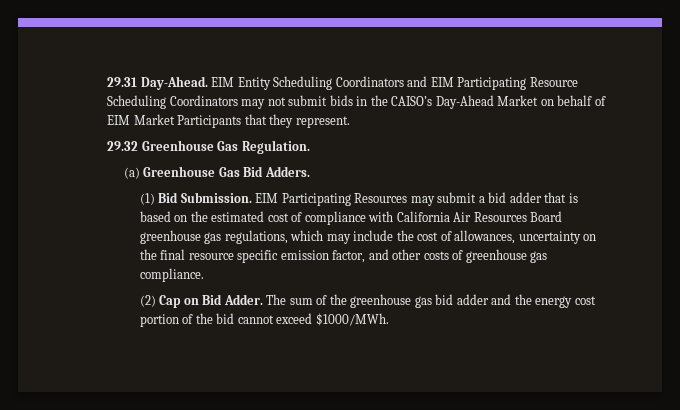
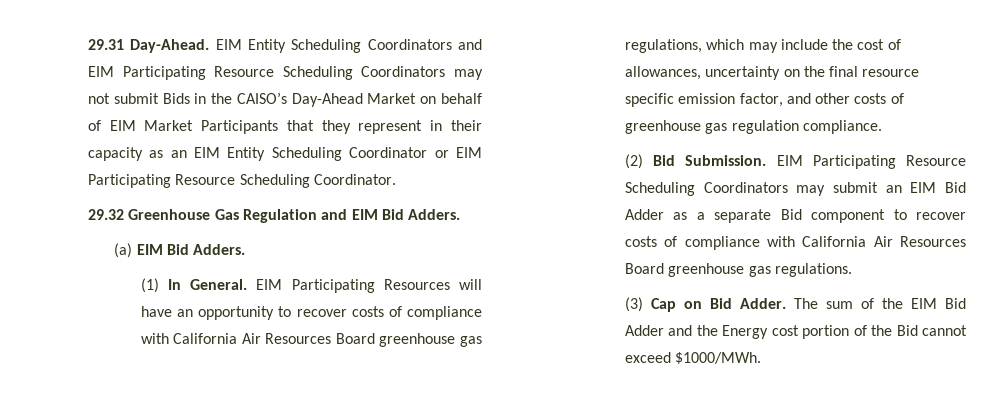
- EIM Entity Scheduling Coordinators and EIM Participating Resource Scheduling Coordinators may not submit bids in the CAISO’s Day-Ahead Market on behalf of EIM Market Participants that they represent.
- 29.32 Greenhouse Gas Regulation.
+ EIM Entity Scheduling Coordinators and EIM Participating Resource Scheduling Coordinators may not submit Bids in the CAISO’s Day-Ahead Market on behalf of EIM Market Participants that they represent in their capacity as an EIM Entity Scheduling Coordinator or EIM Participating Resource Scheduling Coordinator.
+ 29.32 Greenhouse Gas Regulation and EIM Bid Adders.
- (a) Greenhouse Gas Bid Adders.
+ (a) EIM Bid Adders.
- (1) Bid Submission.
+ (1) In General.
- EIM Participating Resources may submit a bid adder that is based on the estimated cost of compliance with California Air Resources Board greenhouse gas regulations, which may include the cost of allowances, uncertainty on the final resource specific emission factor, and other costs of greenhouse gas compliance.
+ EIM Participating Resources will have an opportunity to recover costs of compliance with California Air Resources Board greenhouse gas regulations, which may include the cost of allowances, uncertainty on the final resource specific emission factor, and other costs of greenhouse gas regulation compliance.
- (2) Cap on Bid Adder.
+ (2) Bid Submission. EIM Participating Resource Scheduling Coordinators may submit an EIM Bid Adder as a separate Bid component to recover costs of compliance with California Air Resources Board greenhouse gas regulations.
+ (3) Cap on Bid Adder.
- The sum of the greenhouse gas bid adder and the energy cost portion of the bid cannot exceed $1000/MWh.
+ The sum of the EIM Bid Adder and the Energy cost portion of the Bid cannot exceed $1000/MWh.

